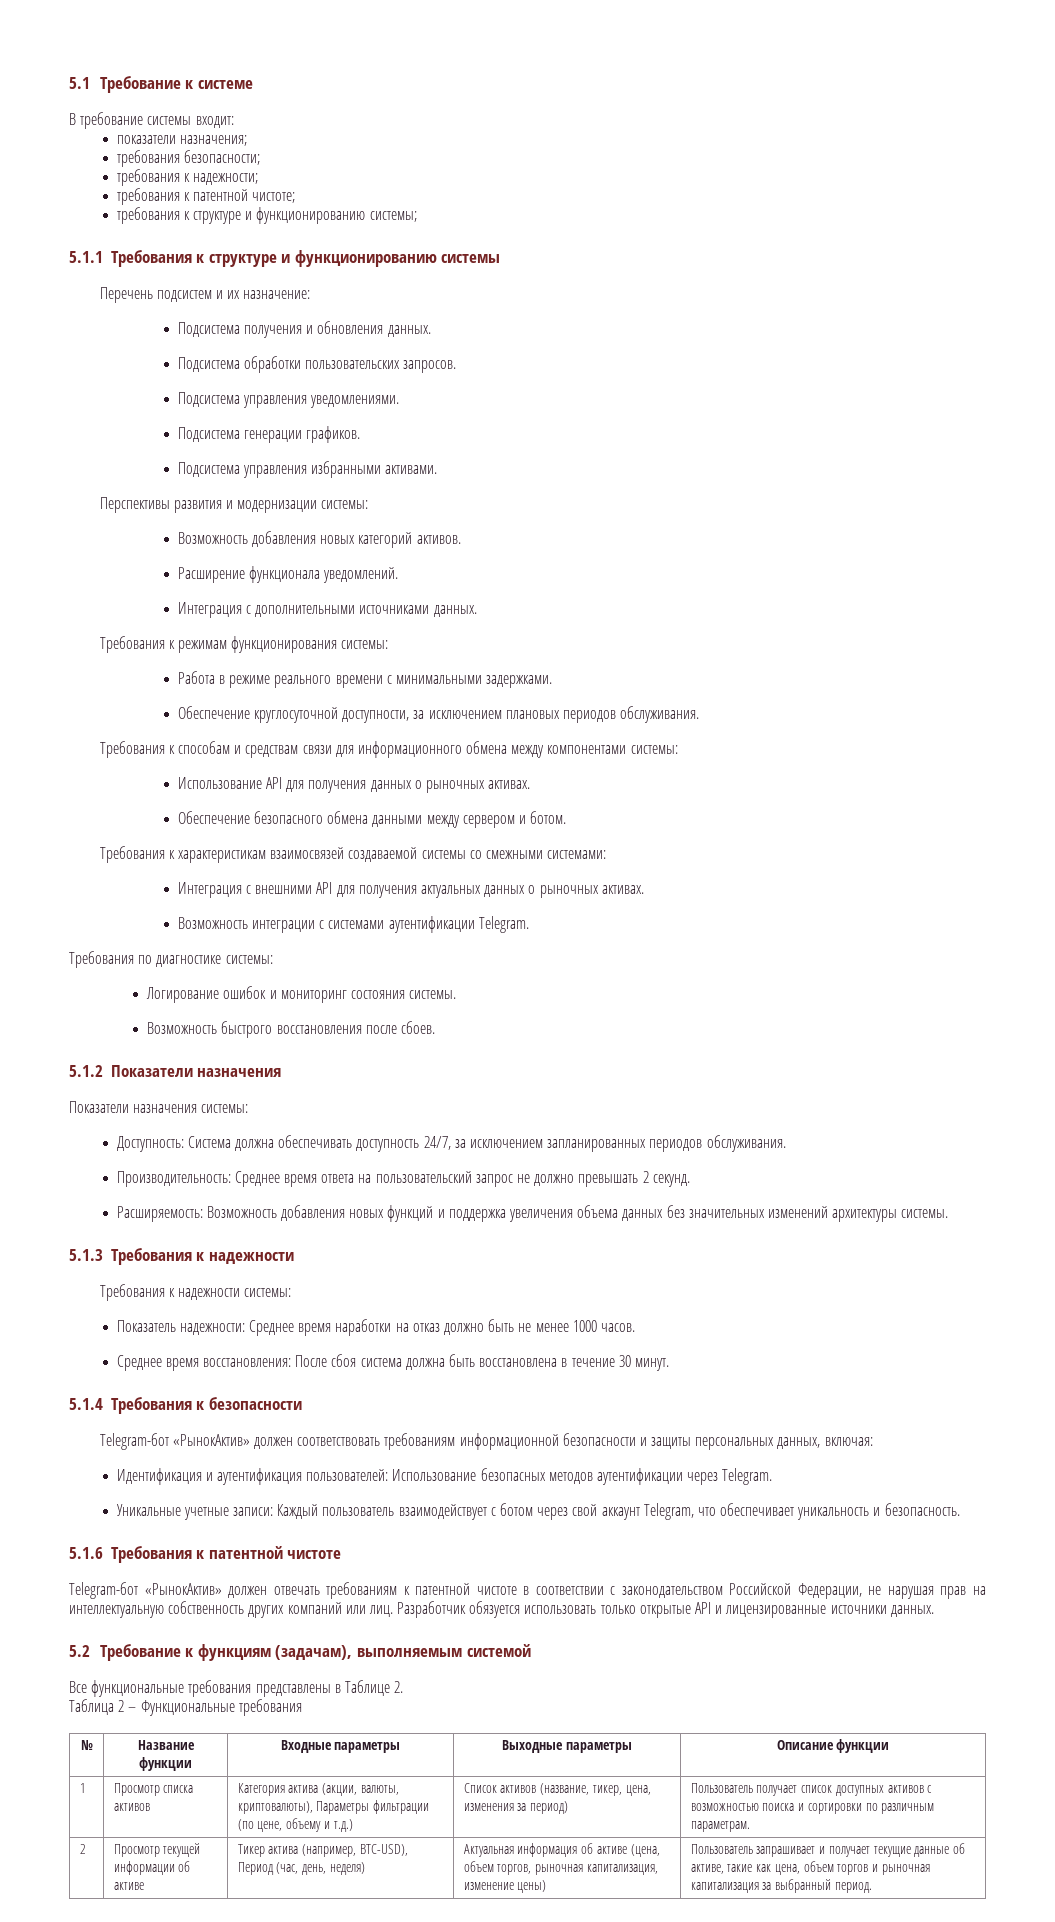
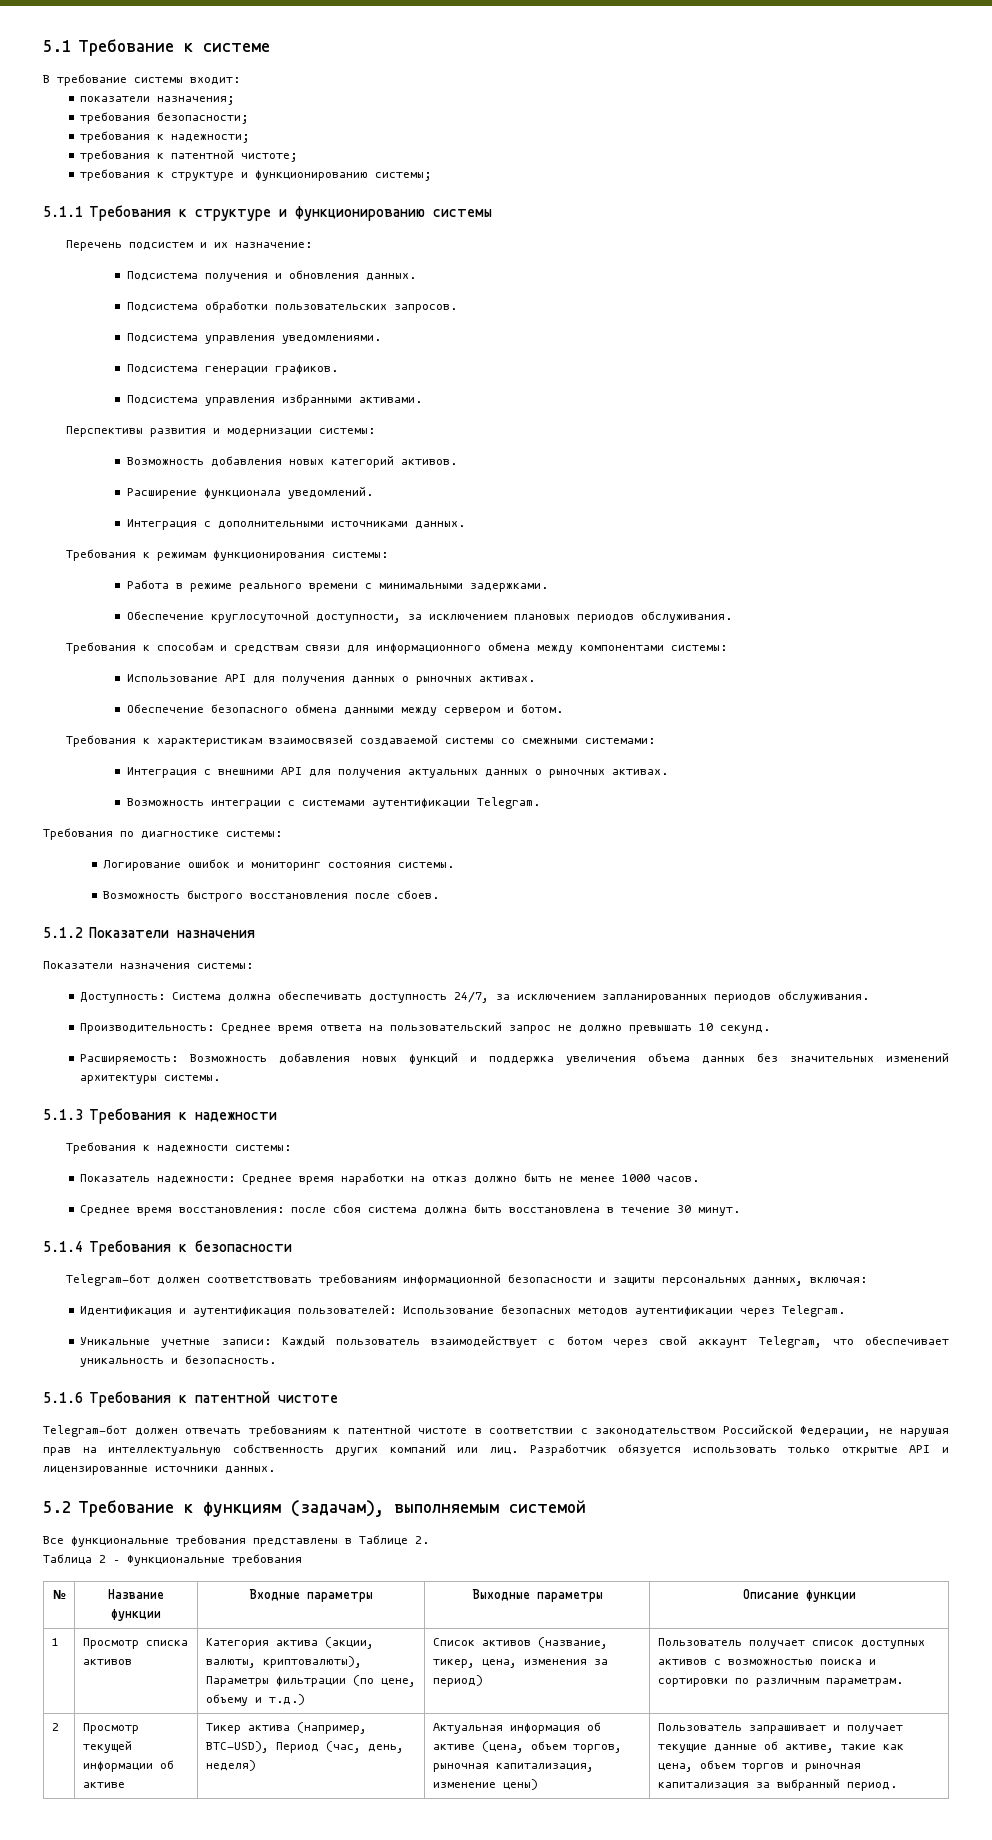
- Производительность: Среднее время ответа на пользовательский запрос не должно превышать 2 секунд.
+ Производительность: Среднее время ответа на пользовательский запрос не должно превышать 10 секунд.
- Среднее время восстановления: После сбоя система должна быть восстановлена в течение 30 минут.
+ Среднее время восстановления: после сбоя система должна быть восстановлена в течение 30 минут.
- Telegram-бот «РынокАктив» должен соответствовать требованиям информационной безопасности и защиты персональных данных, включая:
+ Telegram-бот должен соответствовать требованиям информационной безопасности и защиты персональных данных, включая:
- Telegram-бот «РынокАктив» должен отвечать требованиям к патентной чистоте в соответствии с законодательством Российской Федерации, не нарушая прав на интеллектуальную собственность других компаний или лиц.
+ Telegram-бот должен отвечать требованиям к патентной чистоте в соответствии с законодательством Российской Федерации, не нарушая прав на интеллектуальную собственность других компаний или лиц.

